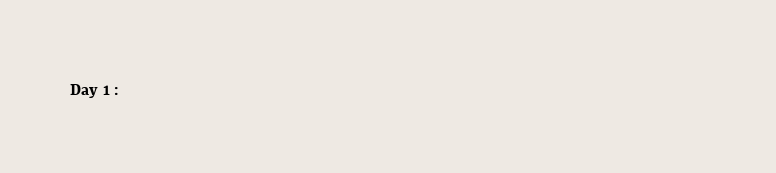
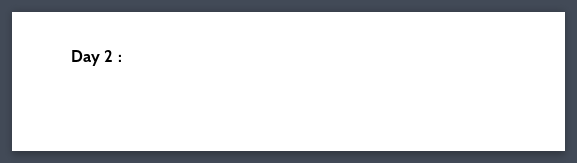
- Day 1 :
+ Day 2 :

